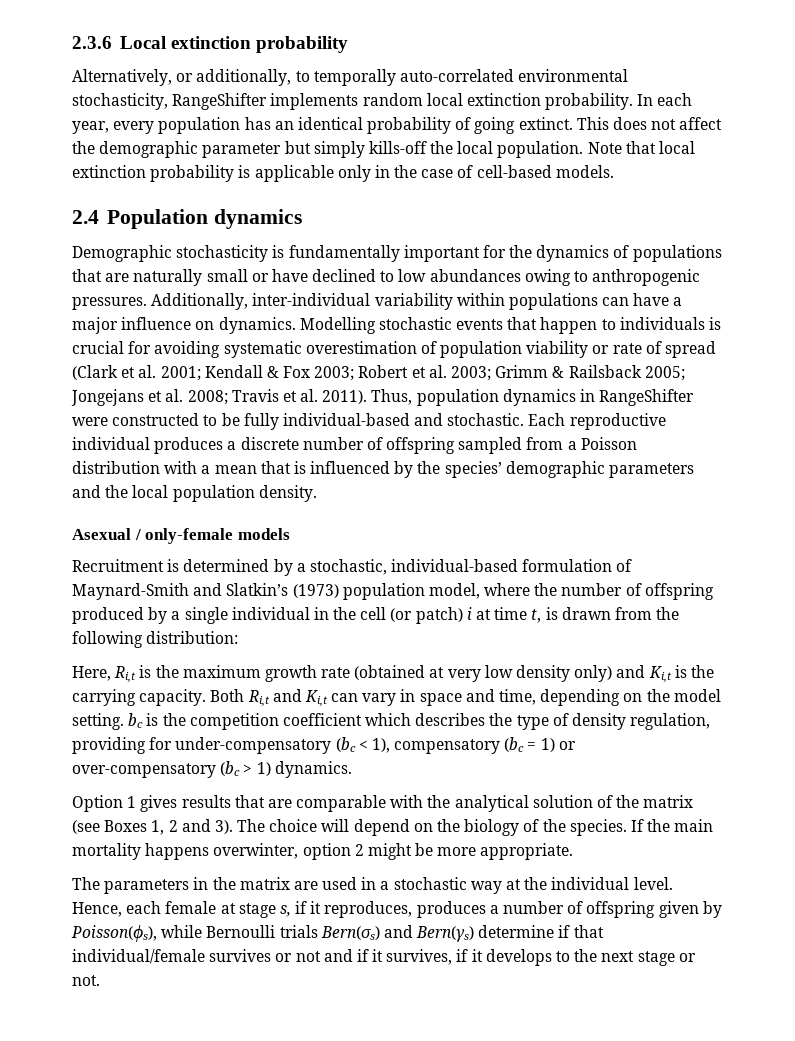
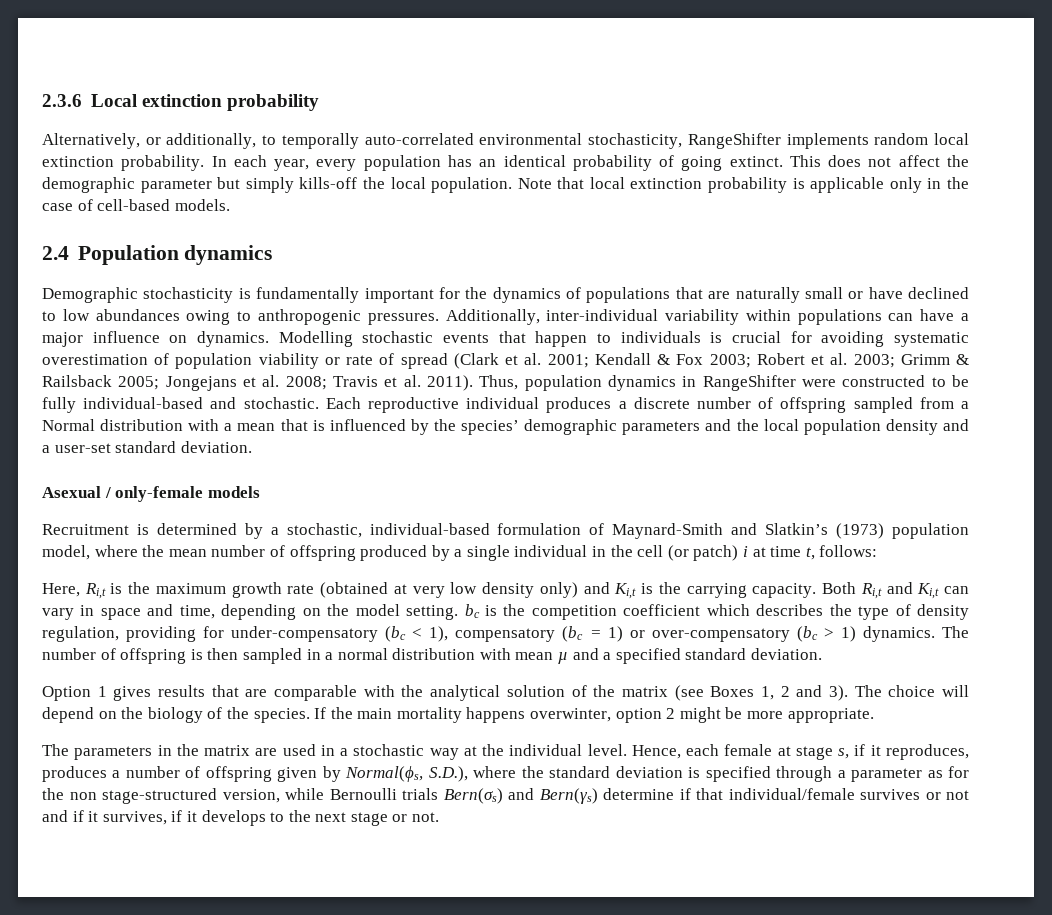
- Each reproductive individual produces a discrete number of offspring sampled from a Poisson distribution with a mean that is influenced by the species’ demographic parameters and the local population density.
+ Each reproductive individual produces a discrete number of offspring sampled from a Normal distribution with a mean that is influenced by the species’ demographic parameters and the local population density and a user-set standard deviation.
- Recruitment is determined by a stochastic, individual-based formulation of Maynard-Smith and Slatkin’s (1973) population model, where the number of offspring produced by a single individual in the cell (or patch) i at time t, is drawn from the following distribution:
+ Recruitment is determined by a stochastic, individual-based formulation of Maynard-Smith and Slatkin’s (1973) population model, where the mean number of offspring produced by a single individual in the cell (or patch) i at time t, follows:
+ The number of offspring is then sampled in a normal distribution with mean µ and a specified standard deviation.
- Hence, each female at stage s, if it reproduces, produces a number of offspring given by Poisson(ϕs), while Bernoulli trials Bern(σs) and Bern(γs) determine if that individual/female survives or not and if it survives, if it develops to the next stage or not.
+ Hence, each female at stage s, if it reproduces, produces a number of offspring given by Normal(ϕs, S.D.), where the standard deviation is specified through a parameter as for the non stage-structured version, while Bernoulli trials Bern(σs) and Bern(γs) determine if that individual/female survives or not and if it survives, if it develops to the next stage or not.

